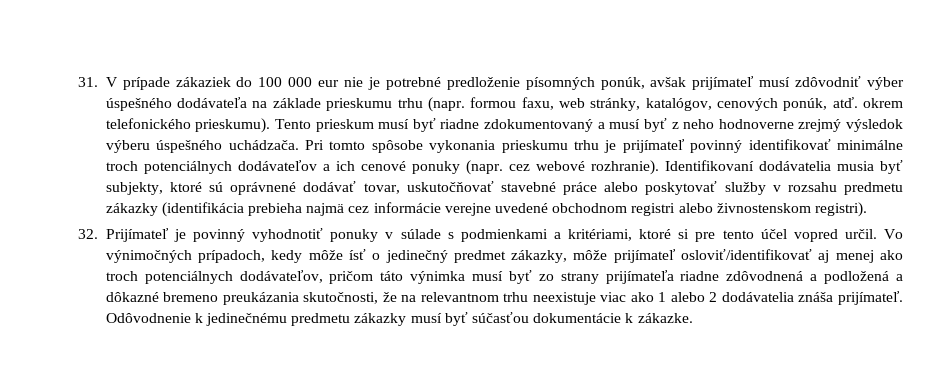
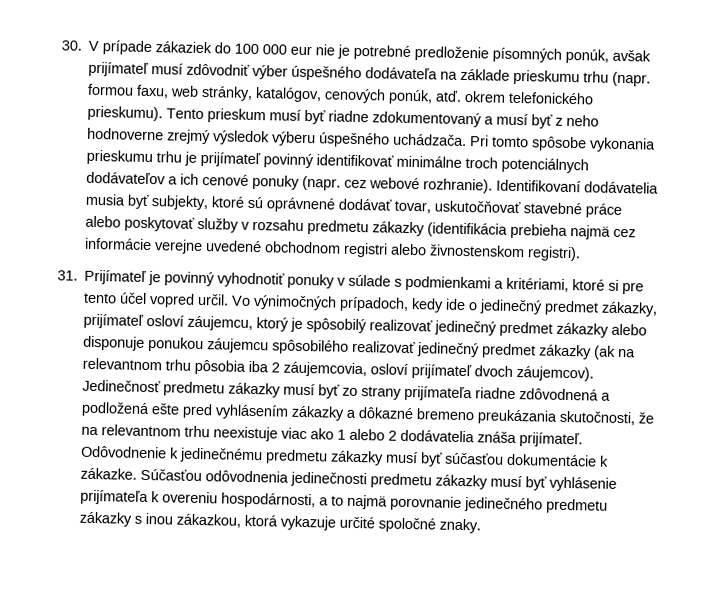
- 31. V prípade zákaziek do 100 000 eur nie je potrebné predloženie písomných ponúk, avšak prijímateľ musí zdôvodniť výber úspešného dodávateľa na základe prieskumu trhu (napr. formou faxu, web stránky, katalógov, cenových ponúk, atď. okrem telefonického prieskumu).
+ 30. V prípade zákaziek do 100 000 eur nie je potrebné predloženie písomných ponúk, avšak prijímateľ musí zdôvodniť výber úspešného dodávateľa na základe prieskumu trhu (napr. formou faxu, web stránky, katalógov, cenových ponúk, atď. okrem telefonického prieskumu).
- 32. Prijímateľ je povinný vyhodnotiť ponuky v súlade s podmienkami a kritériami, ktoré si pre tento účel vopred určil.
+ 31. Prijímateľ je povinný vyhodnotiť ponuky v súlade s podmienkami a kritériami, ktoré si pre tento účel vopred určil.
- Vo výnimočných prípadoch, kedy môže ísť o jedinečný predmet zákazky, môže prijímateľ osloviť/identifikovať aj menej ako troch potenciálnych dodávateľov, pričom táto výnimka musí byť zo strany prijímateľa riadne zdôvodnená a podložená a dôkazné bremeno preukázania skutočnosti, že na relevantnom trhu neexistuje viac ako 1 alebo 2 dodávatelia znáša prijímateľ.
+ Vo výnimočných prípadoch, kedy ide o jedinečný predmet zákazky, prijímateľ osloví záujemcu, ktorý je spôsobilý realizovať jedinečný predmet zákazky alebo disponuje ponukou záujemcu spôsobilého realizovať jedinečný predmet zákazky (ak na relevantnom trhu pôsobia iba 2 záujemcovia, osloví prijímateľ dvoch záujemcov). Jedinečnosť predmetu zákazky musí byť zo strany prijímateľa riadne zdôvodnená a podložená ešte pred vyhlásením zákazky a dôkazné bremeno preukázania skutočnosti, že na relevantnom trhu neexistuje viac ako 1 alebo 2 dodávatelia znáša prijímateľ.
+ Súčasťou odôvodnenia jedinečnosti predmetu zákazky musí byť vyhlásenie prijímateľa k overeniu hospodárnosti, a to najmä porovnanie jedinečného predmetu zákazky s inou zákazkou, ktorá vykazuje určité spoločné znaky.

